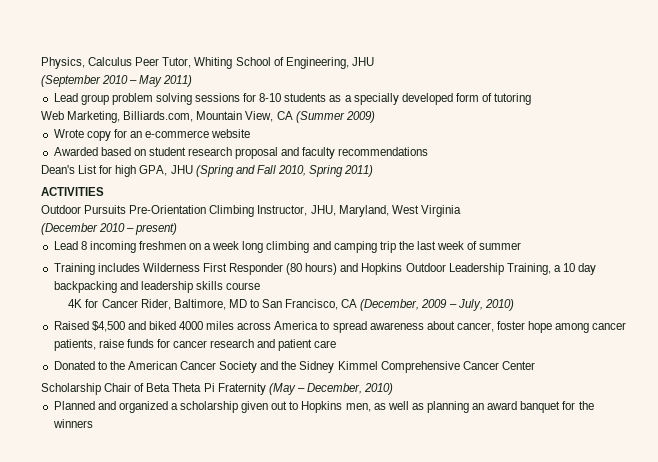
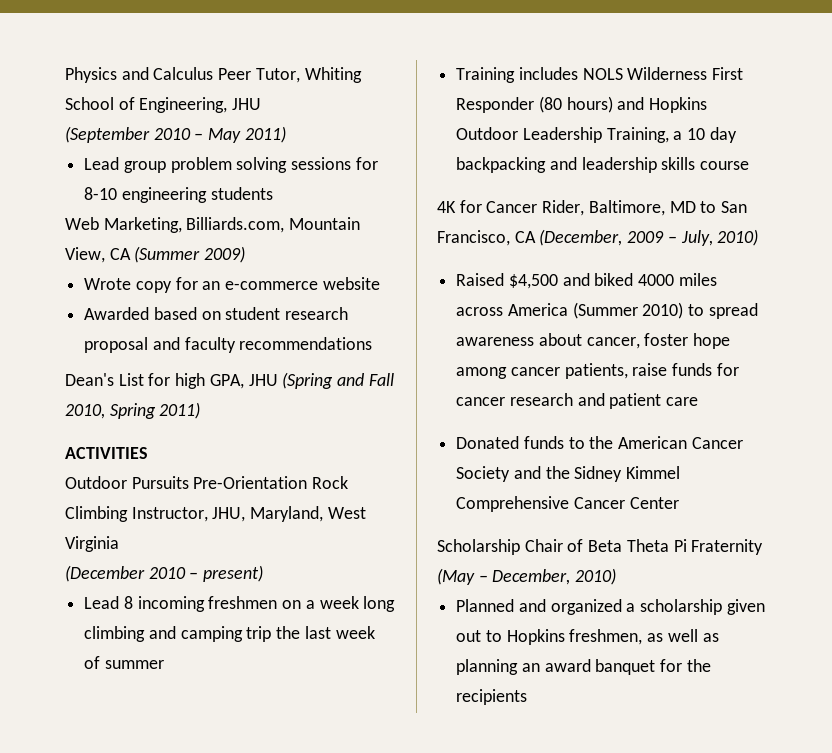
- Physics, Calculus Peer Tutor, Whiting School of Engineering, JHU
+ Physics and Calculus Peer Tutor, Whiting School of Engineering, JHU
- Lead group problem solving sessions for 8-10 students as a specially developed form of tutoring
+ Lead group problem solving sessions for 8-10 engineering students
- Outdoor Pursuits Pre-Orientation Climbing Instructor, JHU, Maryland, West Virginia
+ Outdoor Pursuits Pre-Orientation Rock Climbing Instructor, JHU, Maryland, West Virginia
- Training includes Wilderness First Responder (80 hours) and Hopkins Outdoor Leadership Training, a 10 day backpacking and leadership skills course
+ Training includes NOLS Wilderness First Responder (80 hours) and Hopkins Outdoor Leadership Training, a 10 day backpacking and leadership skills course
- Raised $4,500 and biked 4000 miles across America to spread awareness about cancer, foster hope among cancer patients, raise funds for cancer research and patient care
+ Raised $4,500 and biked 4000 miles across America (Summer 2010) to spread awareness about cancer, foster hope among cancer patients, raise funds for cancer research and patient care
- Donated to the American Cancer Society and the Sidney Kimmel Comprehensive Cancer Center
+ Donated funds to the American Cancer Society and the Sidney Kimmel Comprehensive Cancer Center
- Planned and organized a scholarship given out to Hopkins men, as well as planning an award banquet for the winners
+ Planned and organized a scholarship given out to Hopkins freshmen, as well as planning an award banquet for the recipients

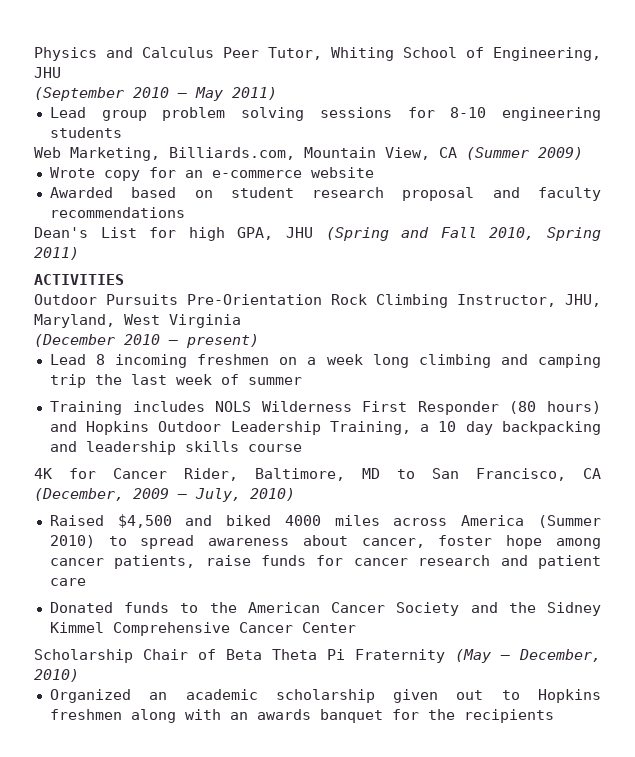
- Planned and organized a scholarship given out to Hopkins freshmen, as well as planning an award banquet for the recipients
+ Organized an academic scholarship given out to Hopkins freshmen along with an awards banquet for the recipients

